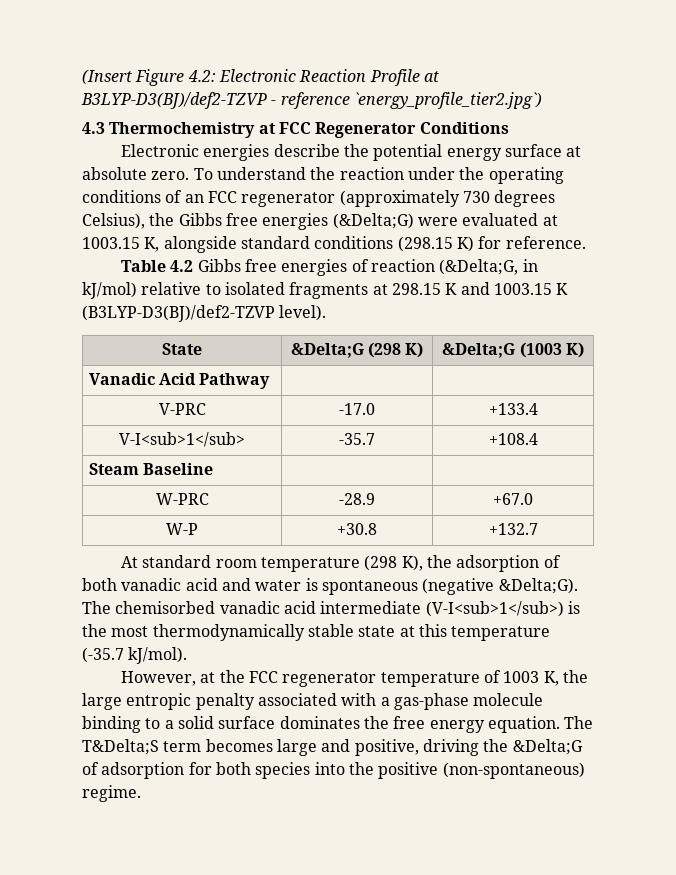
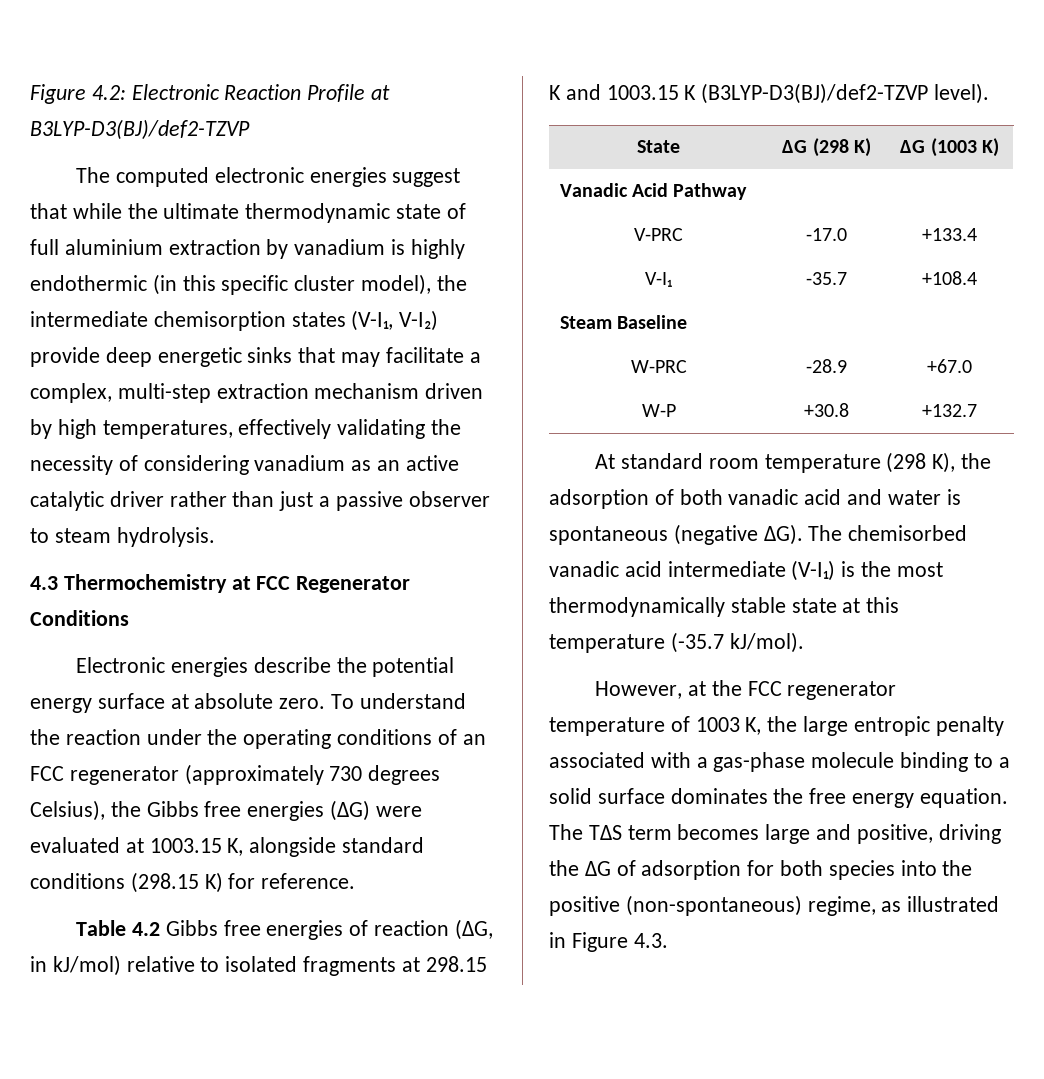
- (Insert Figure 4.2: Electronic Reaction Profile at B3LYP-D3(BJ)/def2-TZVP - reference `energy_profile_tier2.jpg`)
+ Figure 4.2: Electronic Reaction Profile at B3LYP-D3(BJ)/def2-TZVP
+ The computed electronic energies suggest that while the ultimate thermodynamic state of full aluminium extraction by vanadium is highly endothermic (in this specific cluster model), the intermediate chemisorption states (V-I₁, V-I₂) provide deep energetic sinks that may facilitate a complex, multi-step extraction mechanism driven by high temperatures, effectively validating the necessity of considering vanadium as an active catalytic driver rather than just a passive observer to steam hydrolysis.
- To understand the reaction under the operating conditions of an FCC regenerator (approximately 730 degrees Celsius), the Gibbs free energies (&Delta;G) were evaluated at 1003.15 K, alongside standard conditions (298.15 K) for reference.
+ To understand the reaction under the operating conditions of an FCC regenerator (approximately 730 degrees Celsius), the Gibbs free energies (ΔG) were evaluated at 1003.15 K, alongside standard conditions (298.15 K) for reference.
- Table 4.2 Gibbs free energies of reaction (&Delta;G, in kJ/mol) relative to isolated fragments at 298.15 K and 1003.15 K (B3LYP-D3(BJ)/def2-TZVP level).
+ Table 4.2 Gibbs free energies of reaction (ΔG, in kJ/mol) relative to isolated fragments at 298.15 K and 1003.15 K (B3LYP-D3(BJ)/def2-TZVP level).
- State | &Delta;G (298 K) | &Delta;G (1003 K)
+ State | ΔG (298 K) | ΔG (1003 K)
- V-I<sub>1</sub> | -35.7 | +108.4
+ V-I₁ | -35.7 | +108.4
- At standard room temperature (298 K), the adsorption of both vanadic acid and water is spontaneous (negative &Delta;G). The chemisorbed vanadic acid intermediate (V-I<sub>1</sub>) is the most thermodynamically stable state at this temperature (-35.7 kJ/mol).
+ At standard room temperature (298 K), the adsorption of both vanadic acid and water is spontaneous (negative ΔG). The chemisorbed vanadic acid intermediate (V-I₁) is the most thermodynamically stable state at this temperature (-35.7 kJ/mol).
- The T&Delta;S term becomes large and positive, driving the &Delta;G of adsorption for both species into the positive (non-spontaneous) regime.
+ The TΔS term becomes large and positive, driving the ΔG of adsorption for both species into the positive (non-spontaneous) regime, as illustrated in Figure 4.3.

